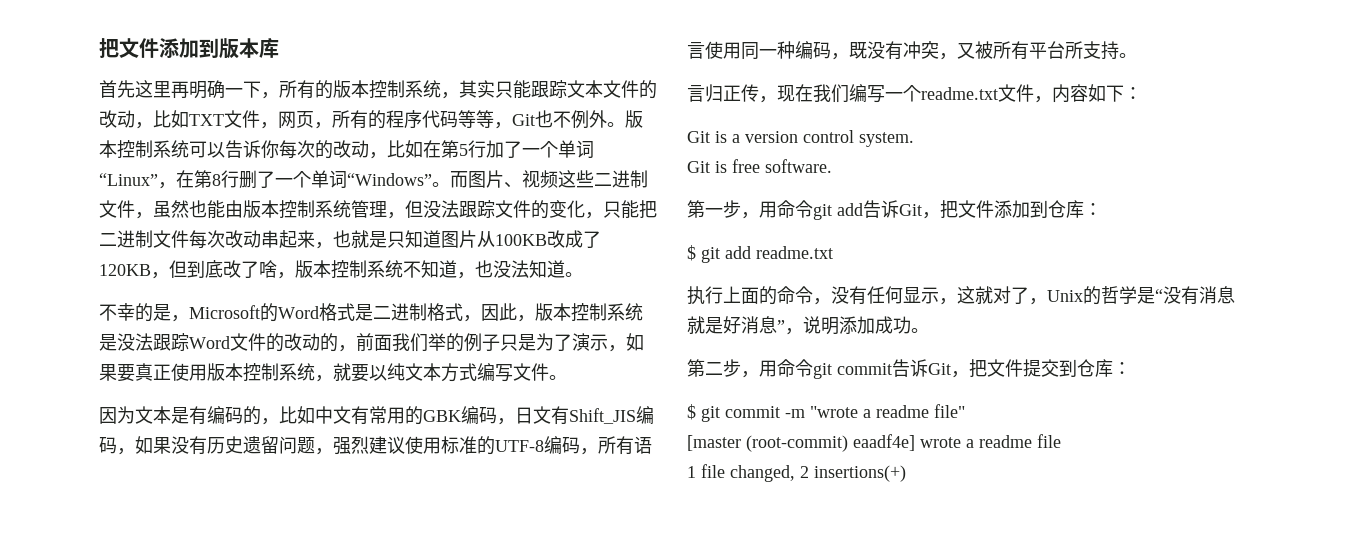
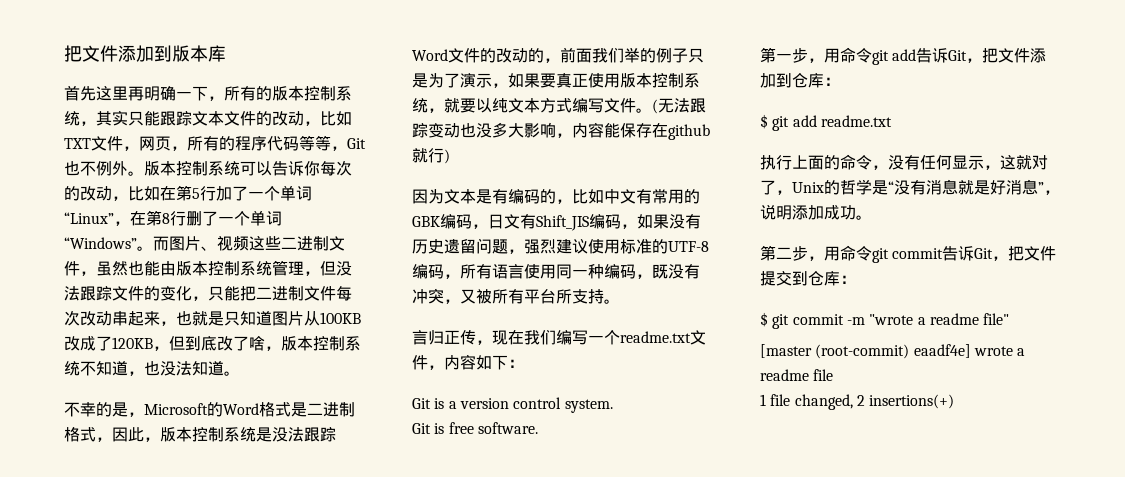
+ (无法跟踪变动也没多大影响，内容能保存在github就行)

